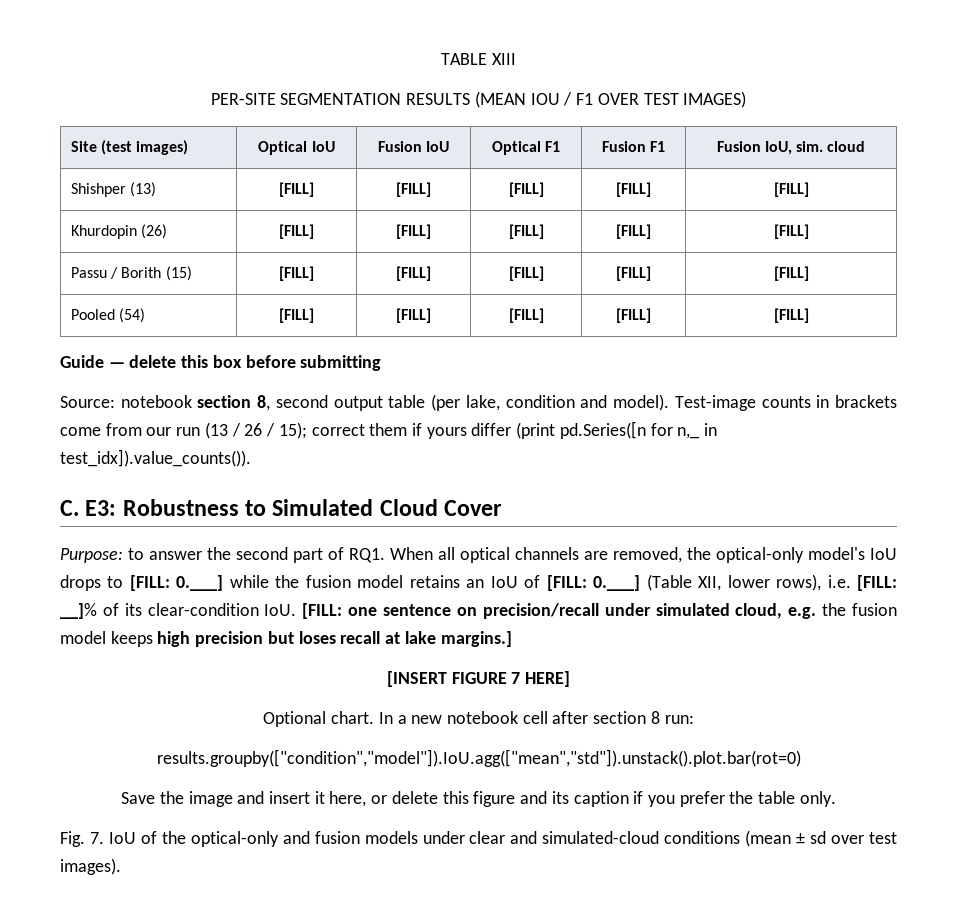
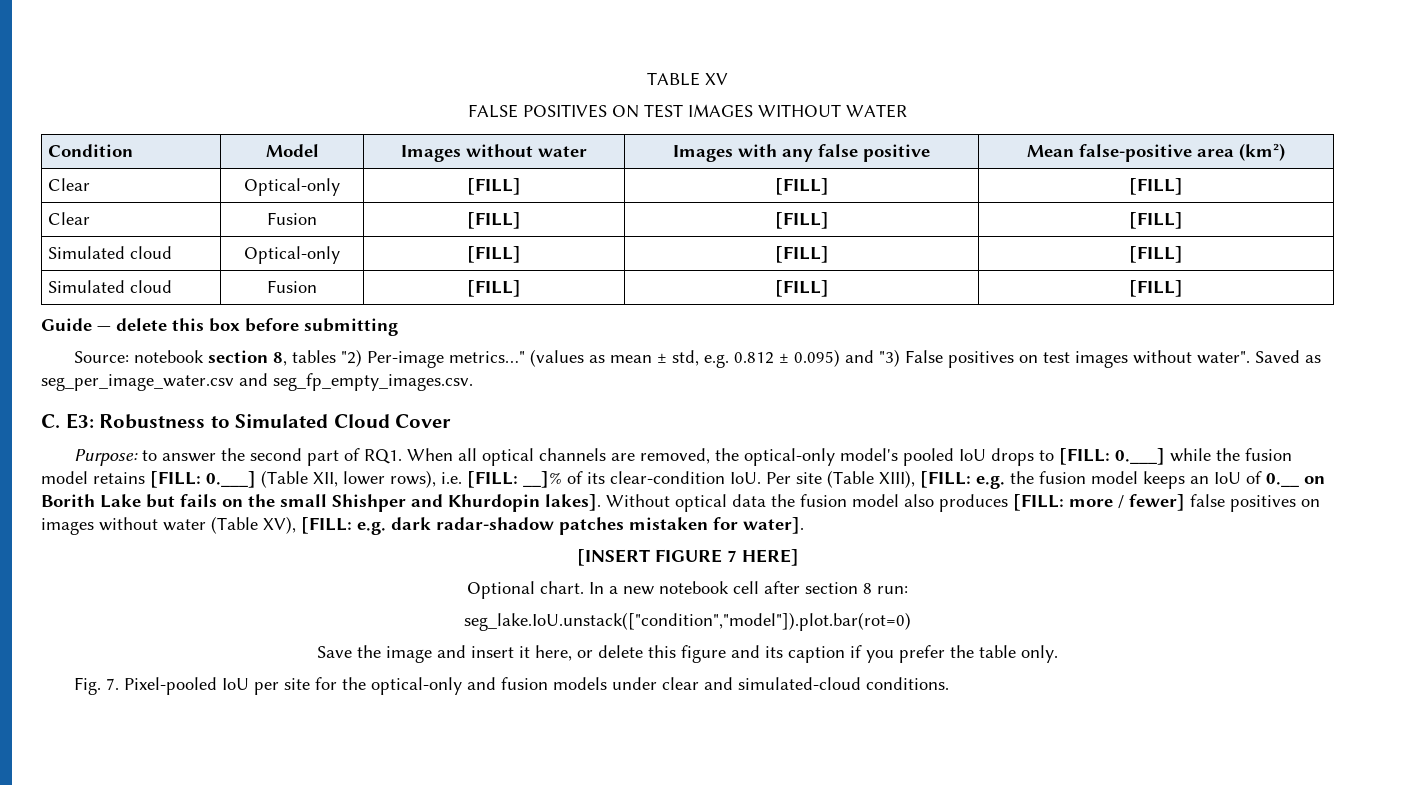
- TABLE XIII
- PER-SITE SEGMENTATION RESULTS (MEAN IOU / F1 OVER TEST IMAGES)
- Site (test images) | Optical IoU | Fusion IoU | Optical F1 | Fusion F1 | Fusion IoU, sim. cloud
- Shishper (13) | [FILL] | [FILL] | [FILL] | [FILL] | [FILL]
- Khurdopin (26) | [FILL] | [FILL] | [FILL] | [FILL] | [FILL]
- Passu / Borith (15) | [FILL] | [FILL] | [FILL] | [FILL] | [FILL]
- Pooled (54) | [FILL] | [FILL] | [FILL] | [FILL] | [FILL]
+ TABLE XV
+ FALSE POSITIVES ON TEST IMAGES WITHOUT WATER
+ Condition | Model | Images without water | Images with any false positive | Mean false-positive area (km²)
+ Clear | Optical-only | [FILL] | [FILL] | [FILL]
+ Clear | Fusion | [FILL] | [FILL] | [FILL]
+ Simulated cloud | Optical-only | [FILL] | [FILL] | [FILL]
+ Simulated cloud | Fusion | [FILL] | [FILL] | [FILL]
- Source: notebook section 8, second output table (per lake, condition and model). Test-image counts in brackets come from our run (13 / 26 / 15); correct them if yours differ (print pd.Series([n for n,_ in test_idx]).value_counts()).
+ Source: notebook section 8, tables "2) Per-image metrics…" (values as mean ± std, e.g. 0.812 ± 0.095) and "3) False positives on test images without water". Saved as seg_per_image_water.csv and seg_fp_empty_images.csv.
- Purpose: to answer the second part of RQ1. When all optical channels are removed, the optical-only model's IoU drops to [FILL: 0.___] while the fusion model retains an IoU of [FILL: 0.___] (Table XII, lower rows), i.e. [FILL: __]% of its clear-condition IoU. [FILL: one sentence on precision/recall under simulated cloud, e.g. the fusion model keeps high precision but loses recall at lake margins.]
+ Purpose: to answer the second part of RQ1. When all optical channels are removed, the optical-only model's pooled IoU drops to [FILL: 0.___] while the fusion model retains [FILL: 0.___] (Table XII, lower rows), i.e. [FILL: __]% of its clear-condition IoU. Per site (Table XIII), [FILL: e.g. the fusion model keeps an IoU of 0.__ on Borith Lake but fails on the small Shishper and Khurdopin lakes]. Without optical data the fusion model also produces [FILL: more / fewer] false positives on images without water (Table XV), [FILL: e.g. dark radar-shadow patches mistaken for water].
- results.groupby(["condition","model"]).IoU.agg(["mean","std"]).unstack().plot.bar(rot=0)
+ seg_lake.IoU.unstack(["condition","model"]).plot.bar(rot=0)
- Fig. 7. IoU of the optical-only and fusion models under clear and simulated-cloud conditions (mean ± sd over test images).
+ Fig. 7. Pixel-pooled IoU per site for the optical-only and fusion models under clear and simulated-cloud conditions.

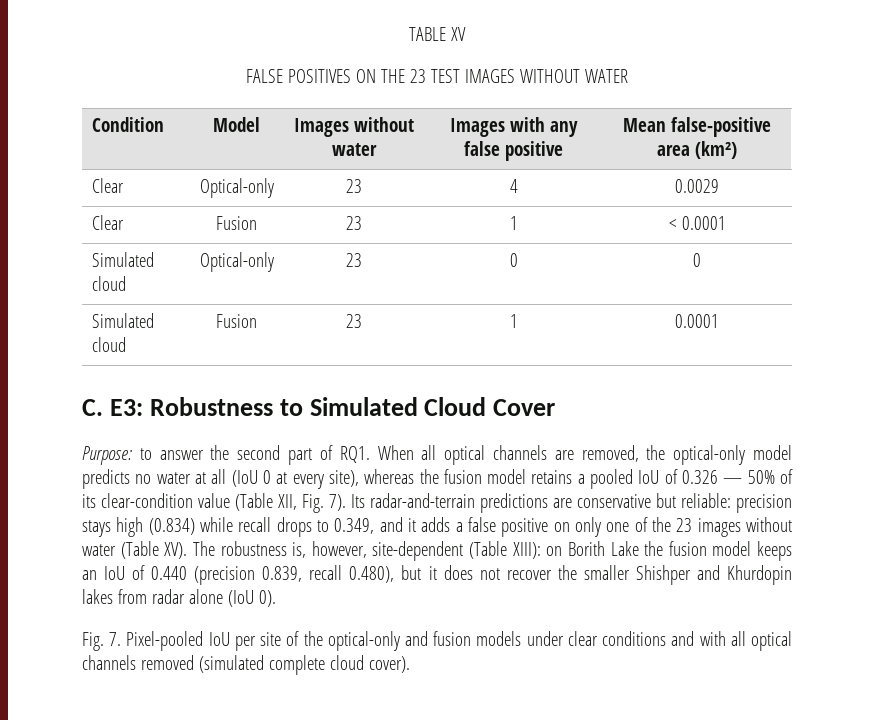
- FALSE POSITIVES ON TEST IMAGES WITHOUT WATER
+ FALSE POSITIVES ON THE 23 TEST IMAGES WITHOUT WATER
- Clear | Optical-only | [FILL] | [FILL] | [FILL]
+ Clear | Optical-only | 23 | 4 | 0.0029
- Clear | Fusion | [FILL] | [FILL] | [FILL]
+ Clear | Fusion | 23 | 1 | < 0.0001
- Simulated cloud | Optical-only | [FILL] | [FILL] | [FILL]
+ Simulated cloud | Optical-only | 23 | 0 | 0
- Simulated cloud | Fusion | [FILL] | [FILL] | [FILL]
- Guide — delete this box before submitting
- Source: notebook section 8, tables "2) Per-image metrics…" (values as mean ± std, e.g. 0.812 ± 0.095) and "3) False positives on test images without water". Saved as seg_per_image_water.csv and seg_fp_empty_images.csv.
+ Simulated cloud | Fusion | 23 | 1 | 0.0001
- Purpose: to answer the second part of RQ1. When all optical channels are removed, the optical-only model's pooled IoU drops to [FILL: 0.___] while the fusion model retains [FILL: 0.___] (Table XII, lower rows), i.e. [FILL: __]% of its clear-condition IoU. Per site (Table XIII), [FILL: e.g. the fusion model keeps an IoU of 0.__ on Borith Lake but fails on the small Shishper and Khurdopin lakes]. Without optical data the fusion model also produces [FILL: more / fewer] false positives on images without water (Table XV), [FILL: e.g. dark radar-shadow patches mistaken for water].
- [INSERT FIGURE 7 HERE]
- Optional chart. In a new notebook cell after section 8 run:
- seg_lake.IoU.unstack(["condition","model"]).plot.bar(rot=0)
- Save the image and insert it here, or delete this figure and its caption if you prefer the table only.
+ Purpose: to answer the second part of RQ1. When all optical channels are removed, the optical-only model predicts no water at all (IoU 0 at every site), whereas the fusion model retains a pooled IoU of 0.326 — 50% of its clear-condition value (Table XII, Fig. 7). Its radar-and-terrain predictions are conservative but reliable: precision stays high (0.834) while recall drops to 0.349, and it adds a false positive on only one of the 23 images without water (Table XV). The robustness is, however, site-dependent (Table XIII): on Borith Lake the fusion model keeps an IoU of 0.440 (precision 0.839, recall 0.480), but it does not recover the smaller Shishper and Khurdopin lakes from radar alone (IoU 0).
- Fig. 7. Pixel-pooled IoU per site for the optical-only and fusion models under clear and simulated-cloud conditions.
+ Fig. 7. Pixel-pooled IoU per site of the optical-only and fusion models under clear conditions and with all optical channels removed (simulated complete cloud cover).

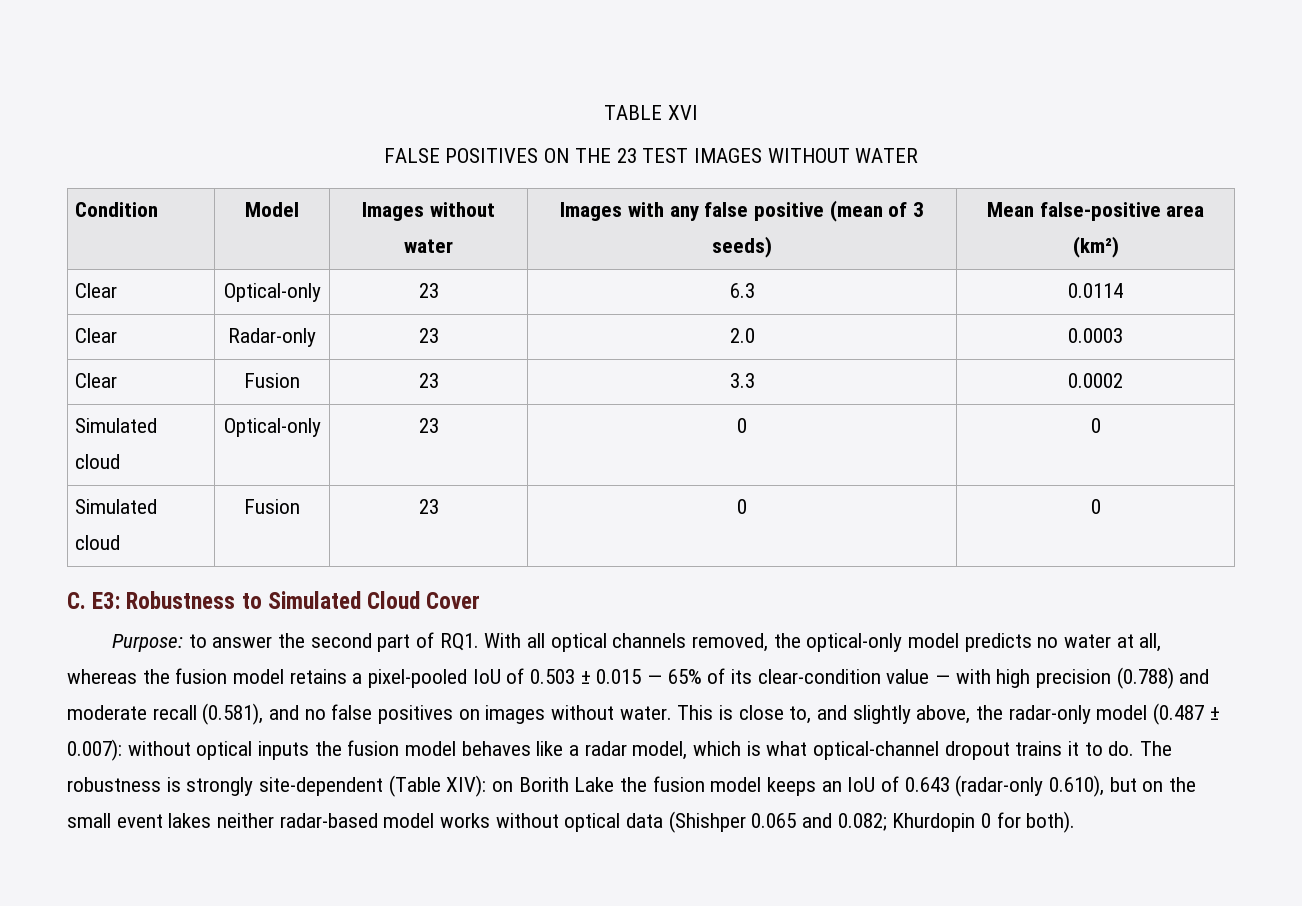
- TABLE XV
+ TABLE XVI
- Condition | Model | Images without water | Images with any false positive | Mean false-positive area (km²)
+ Condition | Model | Images without water | Images with any false positive (mean of 3 seeds) | Mean false-positive area (km²)
- Clear | Optical-only | 23 | 4 | 0.0029
+ Clear | Optical-only | 23 | 6.3 | 0.0114
+ Clear | Radar-only | 23 | 2.0 | 0.0003
- Clear | Fusion | 23 | 1 | < 0.0001
+ Clear | Fusion | 23 | 3.3 | 0.0002
- Simulated cloud | Fusion | 23 | 1 | 0.0001
+ Simulated cloud | Fusion | 23 | 0 | 0
- Purpose: to answer the second part of RQ1. When all optical channels are removed, the optical-only model predicts no water at all (IoU 0 at every site), whereas the fusion model retains a pooled IoU of 0.326 — 50% of its clear-condition value (Table XII, Fig. 7). Its radar-and-terrain predictions are conservative but reliable: precision stays high (0.834) while recall drops to 0.349, and it adds a false positive on only one of the 23 images without water (Table XV). The robustness is, however, site-dependent (Table XIII): on Borith Lake the fusion model keeps an IoU of 0.440 (precision 0.839, recall 0.480), but it does not recover the smaller Shishper and Khurdopin lakes from radar alone (IoU 0).
- Fig. 7. Pixel-pooled IoU per site of the optical-only and fusion models under clear conditions and with all optical channels removed (simulated complete cloud cover).
+ Purpose: to answer the second part of RQ1. With all optical channels removed, the optical-only model predicts no water at all, whereas the fusion model retains a pixel-pooled IoU of 0.503 ± 0.015 — 65% of its clear-condition value — with high precision (0.788) and moderate recall (0.581), and no false positives on images without water. This is close to, and slightly above, the radar-only model (0.487 ± 0.007): without optical inputs the fusion model behaves like a radar model, which is what optical-channel dropout trains it to do. The robustness is strongly site-dependent (Table XIV): on Borith Lake the fusion model keeps an IoU of 0.643 (radar-only 0.610), but on the small event lakes neither radar-based model works without optical data (Shishper 0.065 and 0.082; Khurdopin 0 for both).

